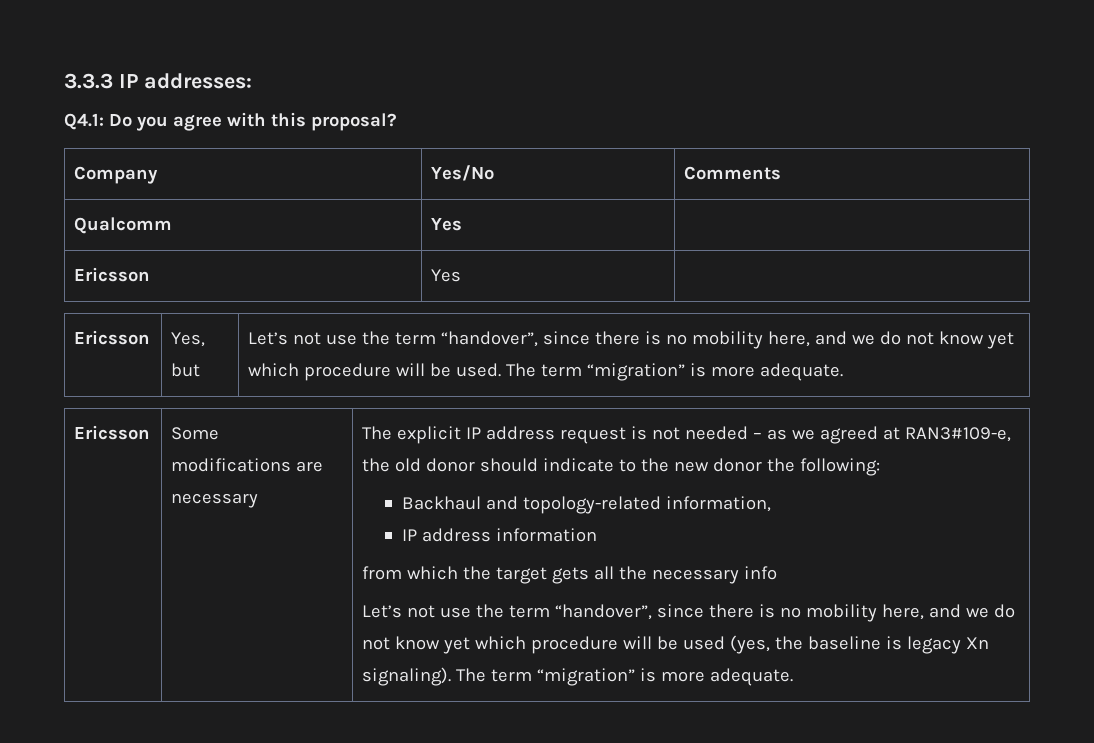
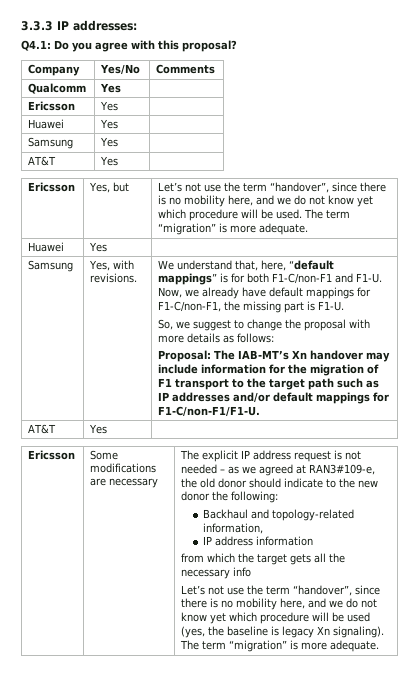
  Ericsson | Yes |
+ Huawei | Yes |
+ Samsung | Yes |
+ AT&T | Yes |
  Ericsson | Yes, but | Let’s not use the term “handover”, since there is no mobility here, and we do not know yet which procedure will be used. The term “migration” is more adequate.
+ Huawei | Yes |
+ Samsung | Yes, with revisions. | We understand that, here, “default mappings” is for both F1-C/non-F1 and F1-U. Now, we already have default mappings for F1-C/non-F1, the missing part is F1-U.
+ So, we suggest to change the proposal with more details as follows:
+ Proposal: The IAB-MT’s Xn handover may include information for the migration of F1 transport to the target path such as IP addresses and/or default mappings for F1-C/non-F1/F1-U.
+ AT&T | Yes |

